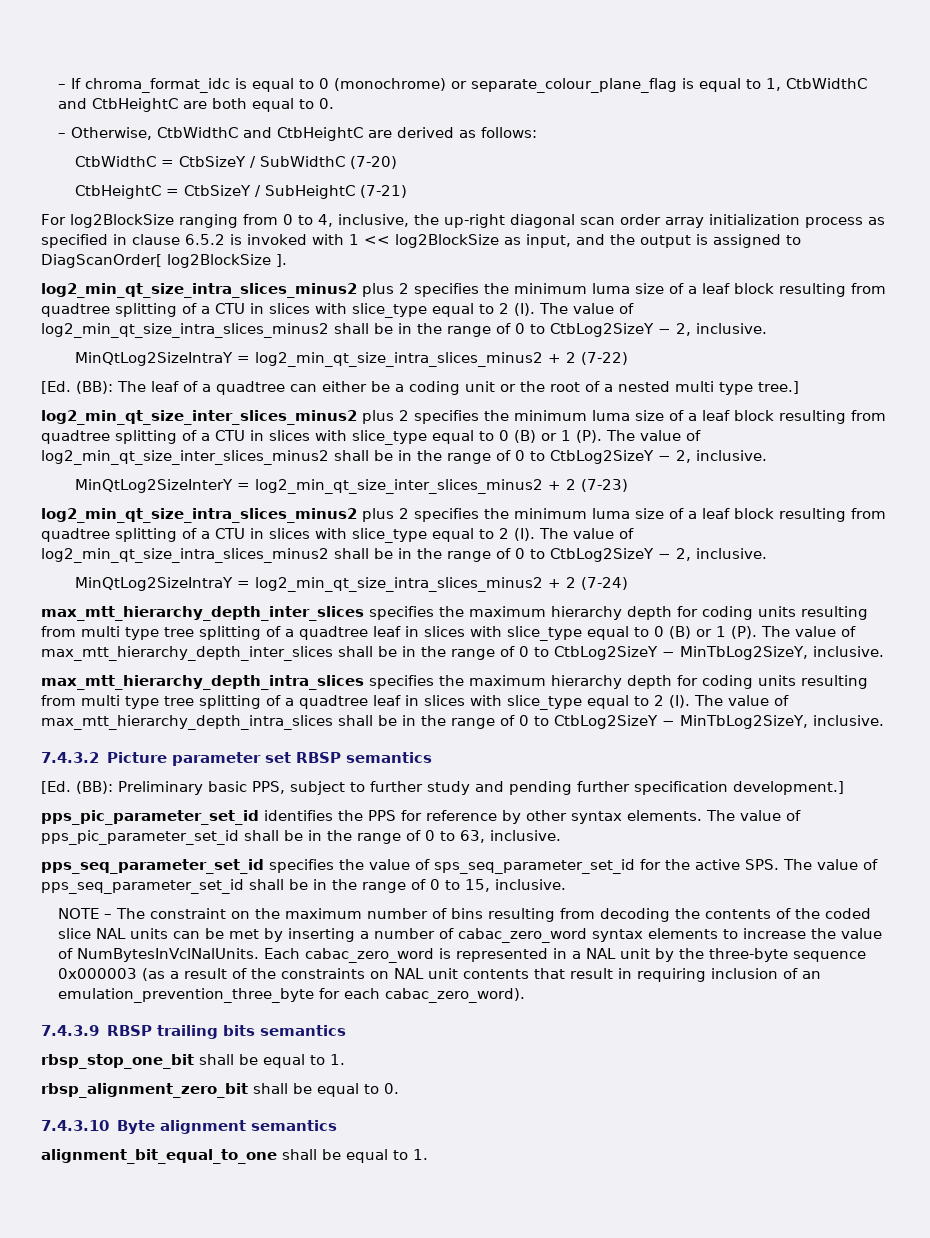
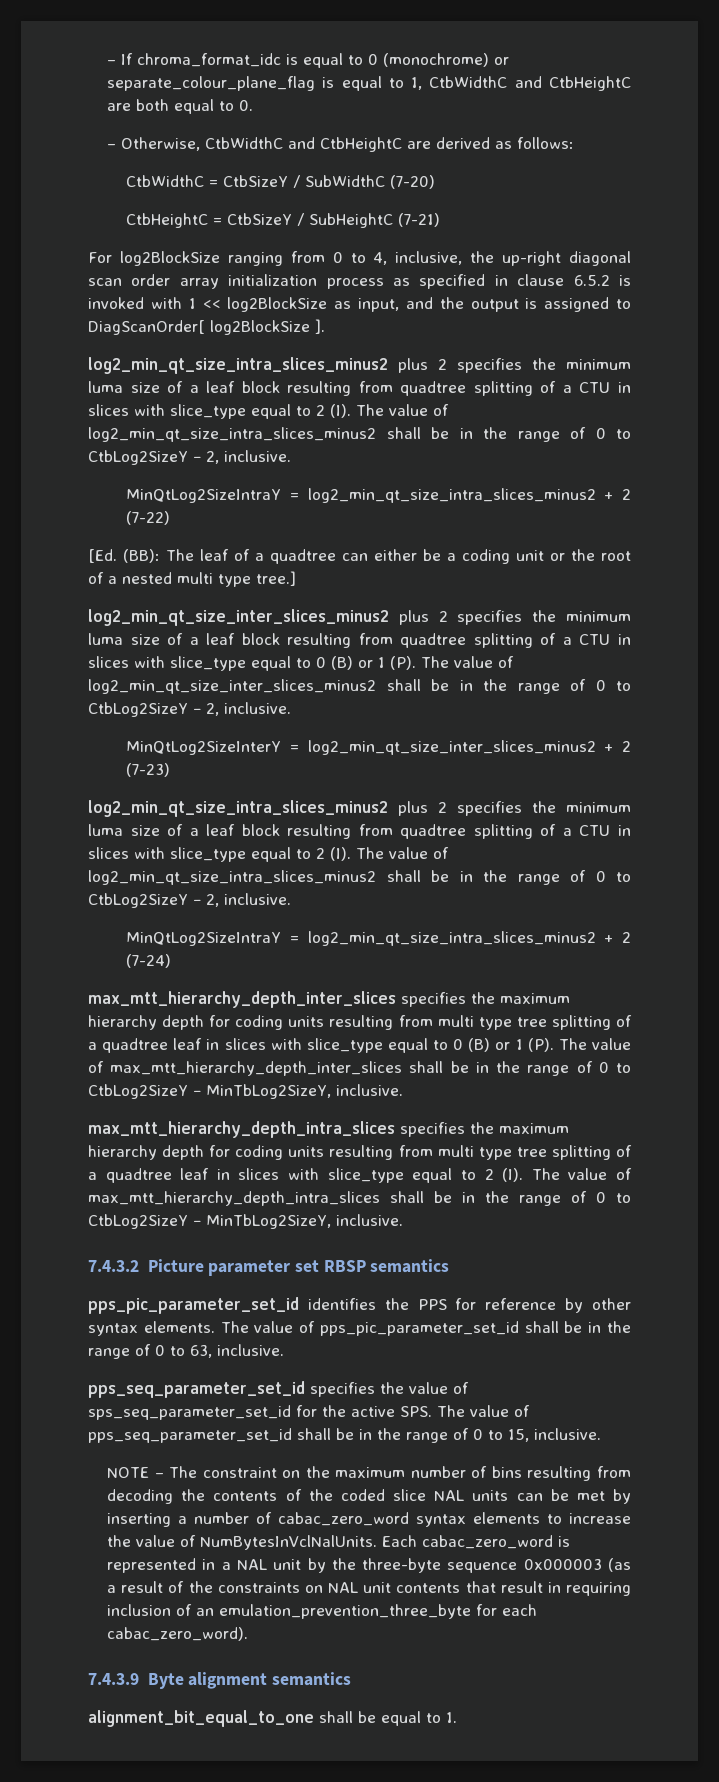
- [Ed. (BB): Preliminary basic PPS, subject to further study and pending further specification development.]
- 7.4.3.9 RBSP trailing bits semantics
- rbsp_stop_one_bit shall be equal to 1.
- rbsp_alignment_zero_bit shall be equal to 0.
- 7.4.3.10 Byte alignment semantics
+ 7.4.3.9 Byte alignment semantics

